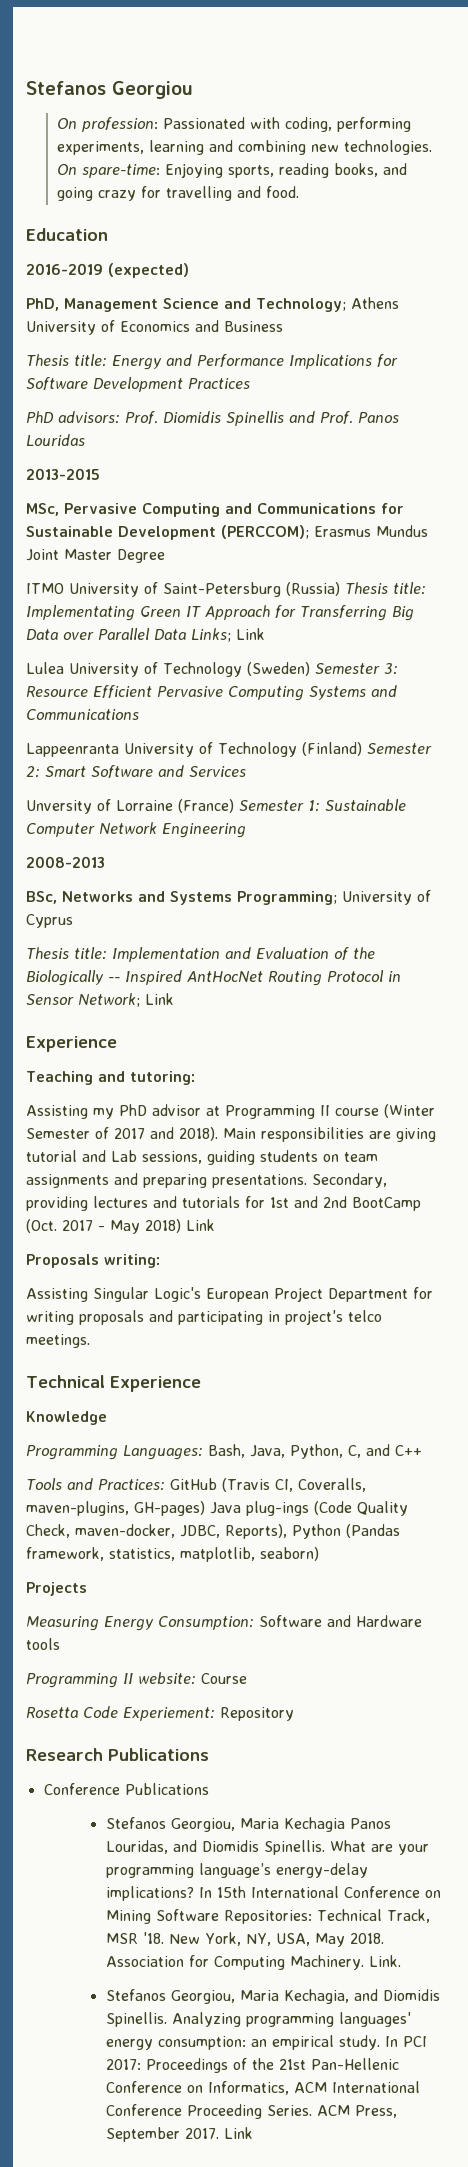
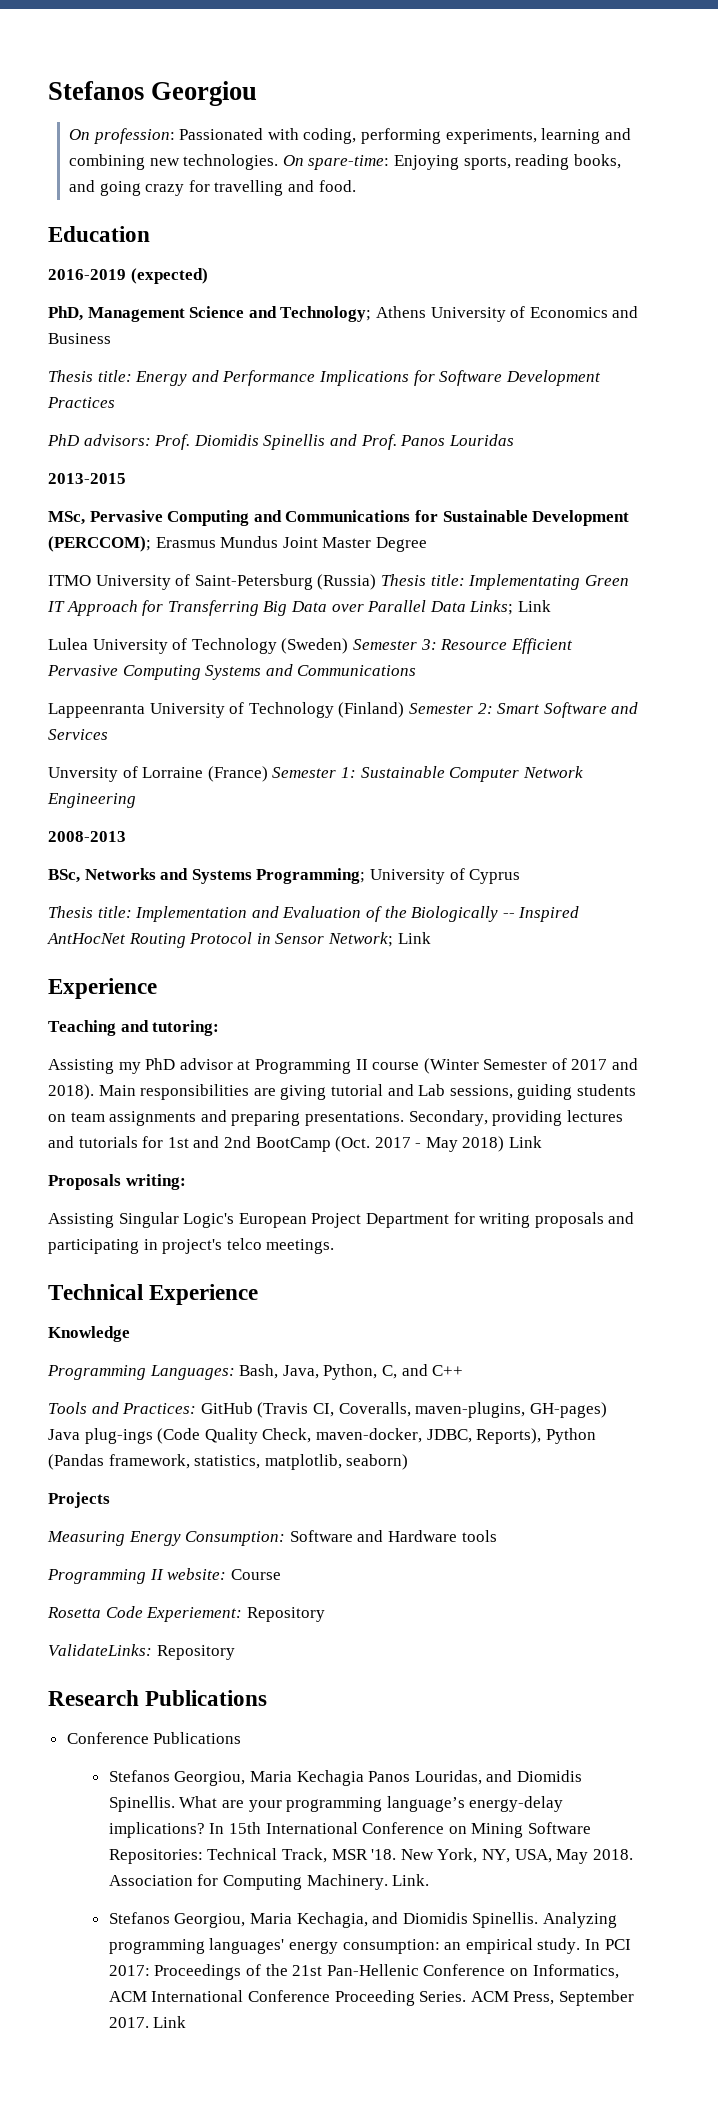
+ ValidateLinks: Repository

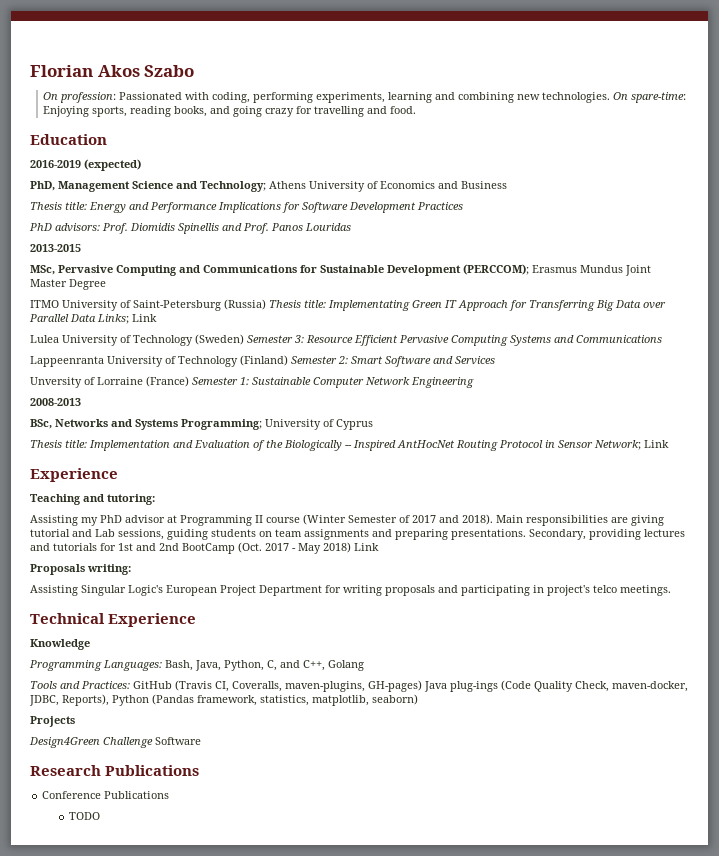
- Stefanos Georgiou
+ Florian Akos Szabo
- Programming Languages: Bash, Java, Python, C, and C++
+ Programming Languages: Bash, Java, Python, C, and C++, Golang
- Measuring Energy Consumption: Software and Hardware tools
- Programming II website: Course
- Rosetta Code Experiement: Repository
- ValidateLinks: Repository
+ Design4Green Challenge Software
  Research Publications
  Conference Publications
- Stefanos Georgiou, Maria Kechagia Panos Louridas, and Diomidis Spinellis. What are your programming language’s energy-delay implications? In 15th International Conference on Mining Software Repositories: Technical Track, MSR '18. New York, NY, USA, May 2018. Association for Computing Machinery. Link.
- Stefanos Georgiou, Maria Kechagia, and Diomidis Spinellis. Analyzing programming languages' energy consumption: an empirical study. In PCI 2017: Proceedings of the 21st Pan-Hellenic Conference on Informatics, ACM International Conference Proceeding Series. ACM Press, September 2017. Link
+ TODO

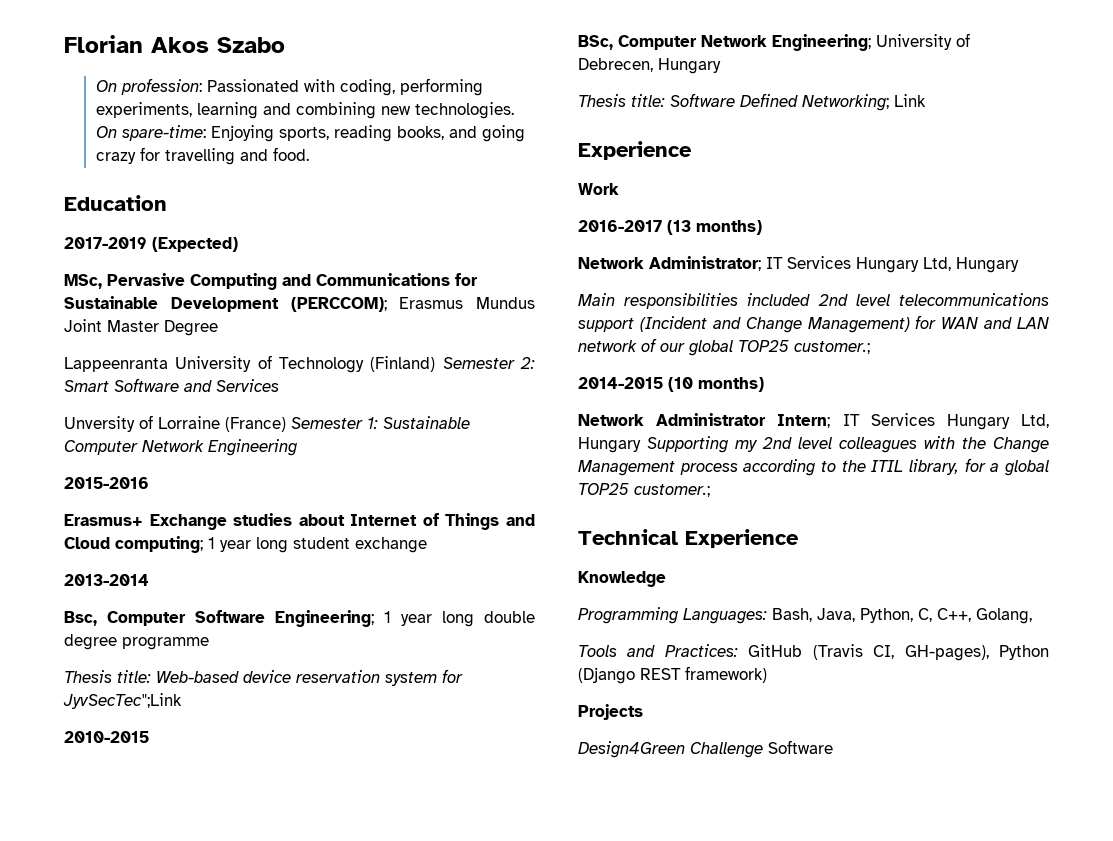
- 2016-2019 (expected)
- PhD, Management Science and Technology; Athens University of Economics and Business
- Thesis title: Energy and Performance Implications for Software Development Practices
- PhD advisors: Prof. Diomidis Spinellis and Prof. Panos Louridas
- 2013-2015
+ 2017-2019 (Expected)
- ITMO University of Saint-Petersburg (Russia) Thesis title: Implementating Green IT Approach for Transferring Big Data over Parallel Data Links; Link
- Lulea University of Technology (Sweden) Semester 3: Resource Efficient Pervasive Computing Systems and Communications
- 2008-2013
- BSc, Networks and Systems Programming; University of Cyprus
- Thesis title: Implementation and Evaluation of the Biologically -- Inspired AntHocNet Routing Protocol in Sensor Network; Link
+ 2015-2016
+ Erasmus+ Exchange studies about Internet of Things and Cloud computing; 1 year long student exchange
+ 2013-2014
+ Bsc, Computer Software Engineering; 1 year long double degree programme
+ Thesis title: Web-based device reservation system for JyvSecTec";Link
+ 2010-2015
+ BSc, Computer Network Engineering; University of Debrecen, Hungary
+ Thesis title: Software Defined Networking; Link
  Experience
- Teaching and tutoring:
- Assisting my PhD advisor at Programming II course (Winter Semester of 2017 and 2018). Main responsibilities are giving tutorial and Lab sessions, guiding students on team assignments and preparing presentations. Secondary, providing lectures and tutorials for 1st and 2nd BootCamp (Oct. 2017 - May 2018) Link
- Proposals writing:
- Assisting Singular Logic's European Project Department for writing proposals and participating in project's telco meetings.
+ Work
+ 2016-2017 (13 months)
+ Network Administrator; IT Services Hungary Ltd, Hungary
+ Main responsibilities included 2nd level telecommunications support (Incident and Change Management) for WAN and LAN network of our global TOP25 customer.;
+ 2014-2015 (10 months)
+ Network Administrator Intern; IT Services Hungary Ltd, Hungary Supporting my 2nd level colleagues with the Change Management process according to the ITIL library, for a global TOP25 customer.;
- Programming Languages: Bash, Java, Python, C, and C++, Golang
+ Programming Languages: Bash, Java, Python, C, C++, Golang,
- Tools and Practices: GitHub (Travis CI, Coveralls, maven-plugins, GH-pages) Java plug-ings (Code Quality Check, maven-docker, JDBC, Reports), Python (Pandas framework, statistics, matplotlib, seaborn)
+ Tools and Practices: GitHub (Travis CI, GH-pages), Python (Django REST framework)
- Research Publications
- Conference Publications
- TODO

